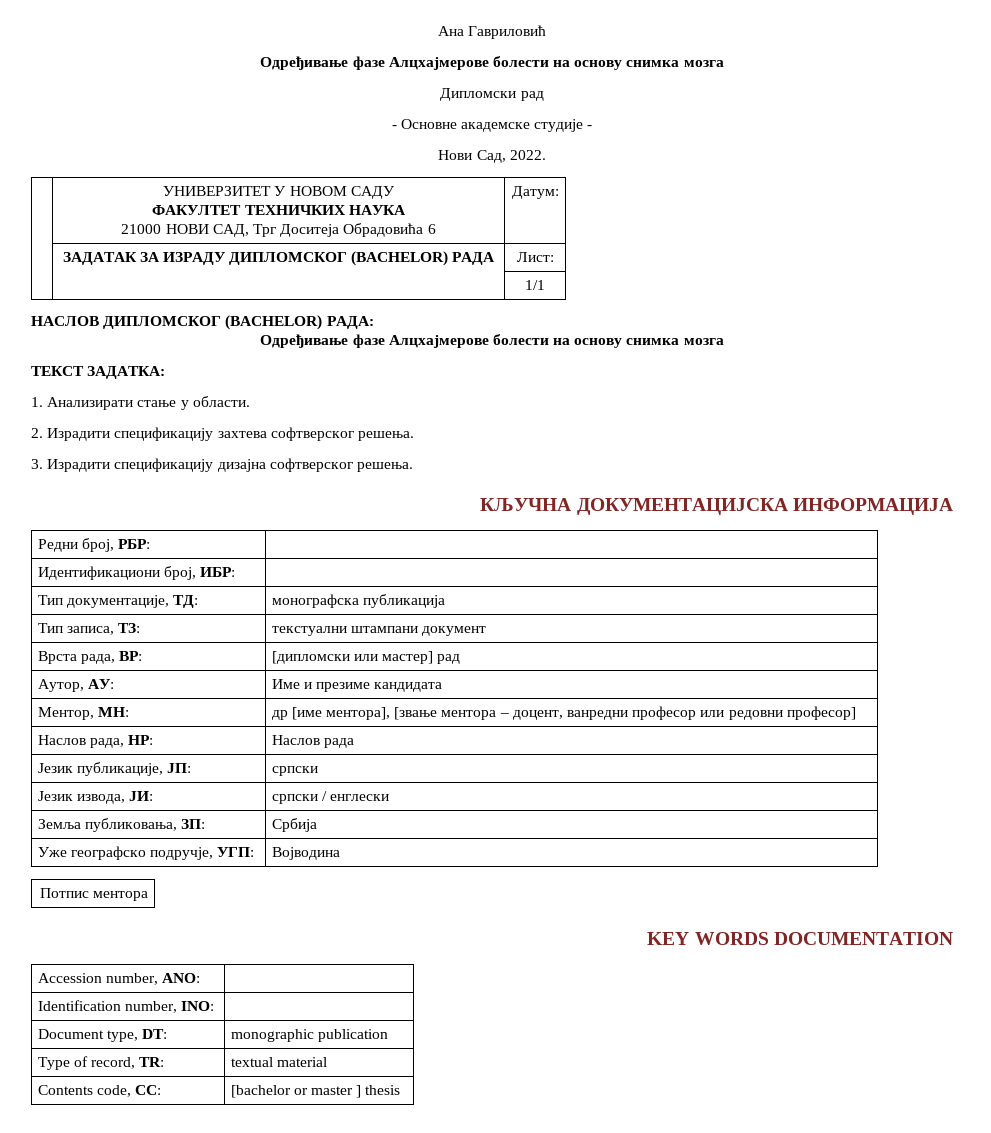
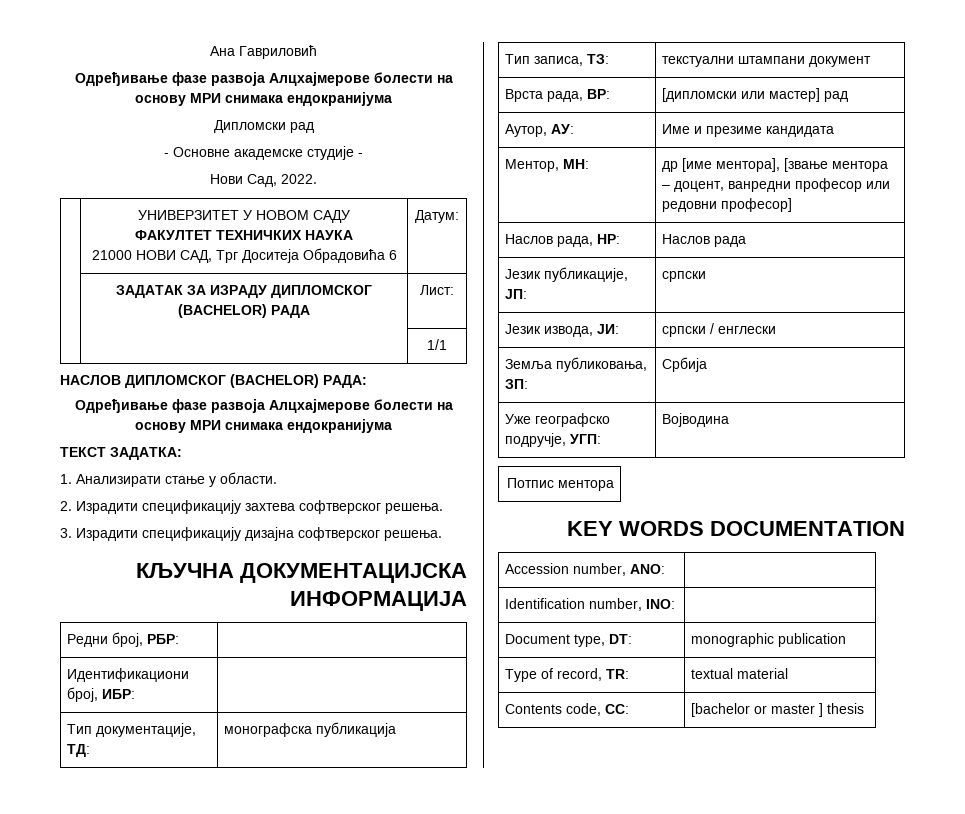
  Ана Гавриловић
- Одређивање фазе Aлцхајмерове болести на основу снимка мозга
+ Одређивање фазе развоја Алцхајмерове болести на основу МРИ снимака ендокранијума
  НАСЛОВ ДИПЛОМСКОГ (BACHELOR) РАДА:
- Одређивање фазе Aлцхајмерове болести на основу снимка мозга
+ Одређивање фазе развоја Алцхајмерове болести на основу МРИ снимака ендокранијума

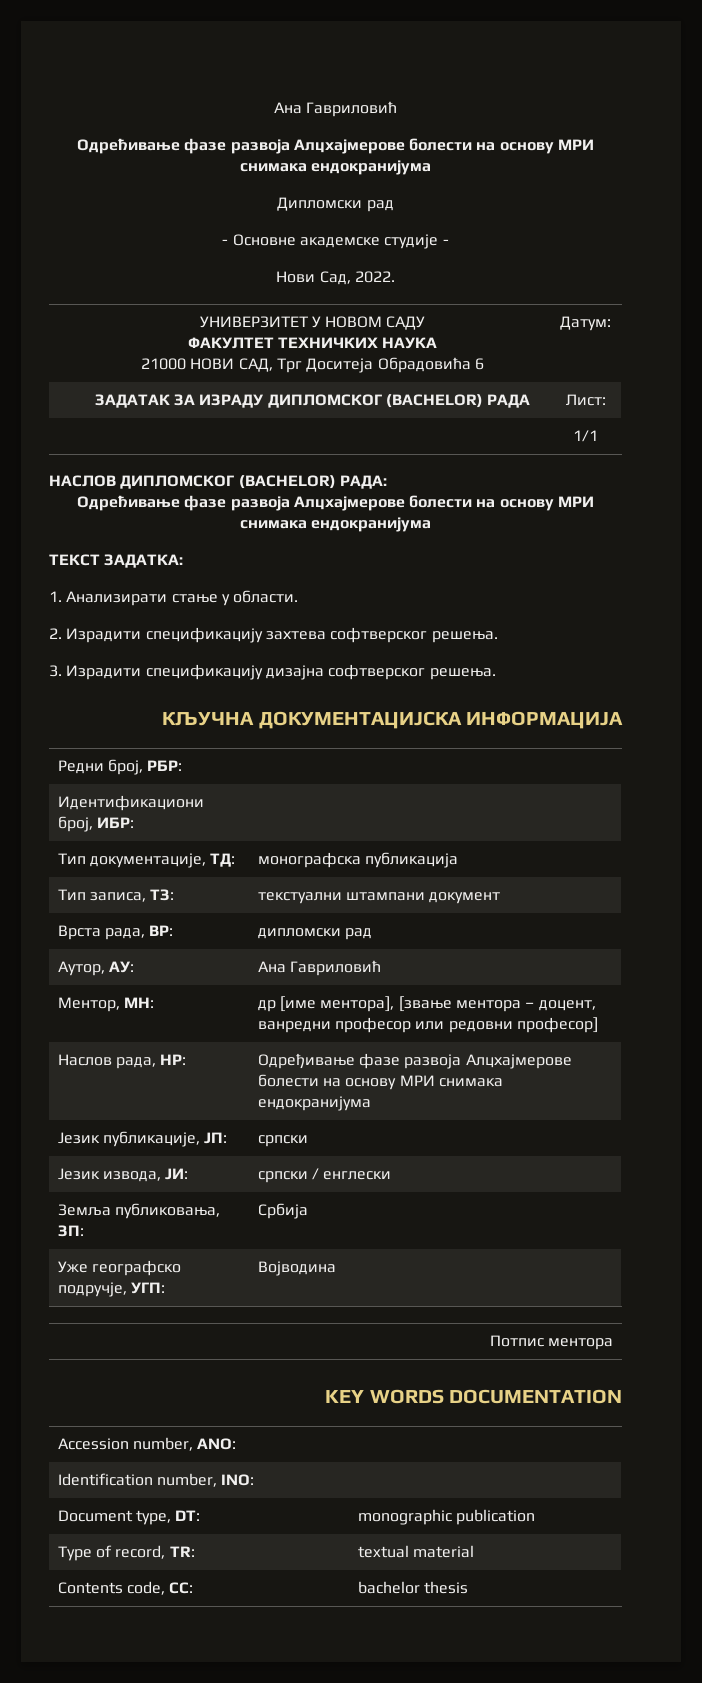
- Врста рада, ВР: | [дипломски или мастер] рад
+ Врста рада, ВР: | дипломски рад
- Аутор, АУ: | Име и презиме кандидата
+ Аутор, АУ: | Ана Гавриловић
- Наслов рада, НР: | Наслов рада
+ Наслов рада, НР: | Одређивање фазе развоја Алцхајмерове болести на основу МРИ снимака ендокранијума
- Contents code, CC: | [bachelor or master ] thesis
+ Contents code, CC: | bachelor thesis

